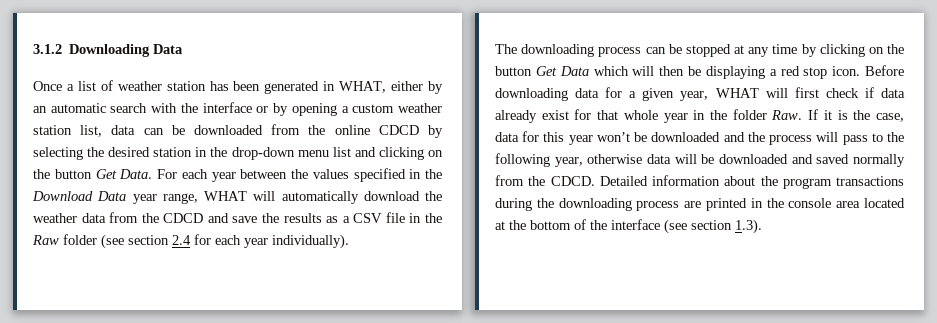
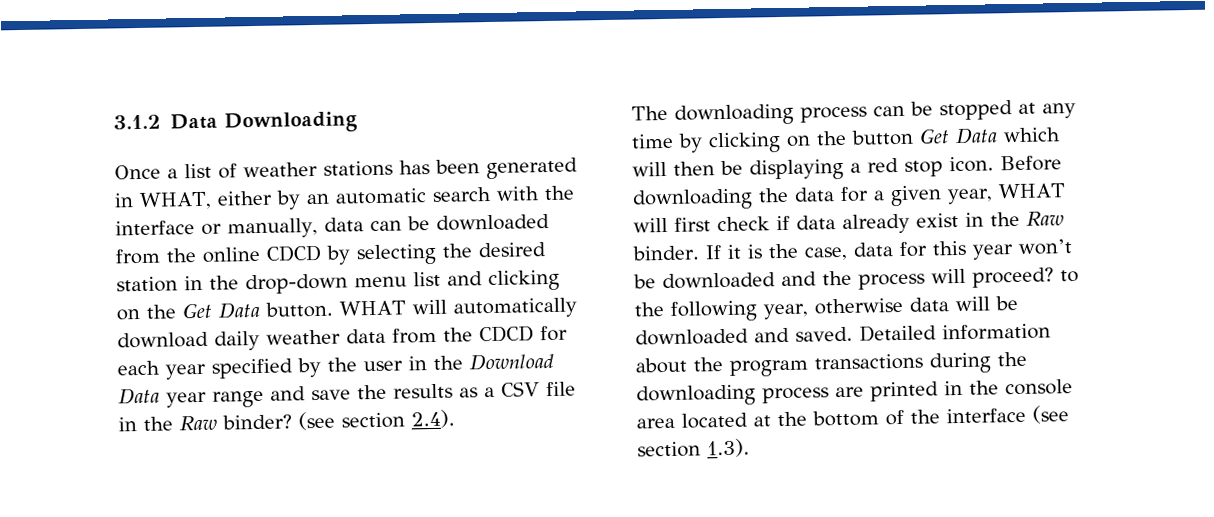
- 3.1.2 Downloading Data
+ 3.1.2 Data Downloading
- Once a list of weather station has been generated in WHAT, either by an automatic search with the interface or by opening a custom weather station list, data can be downloaded from the online CDCD by selecting the desired station in the drop-down menu list and clicking on the button Get Data. For each year between the values specified in the Download Data year range, WHAT will automatically download the weather data from the CDCD and save the results as a CSV file in the Raw folder (see section 2.4 for each year individually).
+ Once a list of weather stations has been generated in WHAT, either by an automatic search with the interface or manually, data can be downloaded from the online CDCD by selecting the desired station in the drop-down menu list and clicking on the Get Data button. WHAT will automatically download daily weather data from the CDCD for each year specified by the user in the Download Data year range and save the results as a CSV file in the Raw binder? (see section 2.4).
- Before downloading data for a given year, WHAT will first check if data already exist for that whole year in the folder Raw. If it is the case, data for this year won’t be downloaded and the process will pass to the following year, otherwise data will be downloaded and saved normally from the CDCD.
+ Before downloading the data for a given year, WHAT will first check if data already exist in the Raw binder. If it is the case, data for this year won’t be downloaded and the process will proceed? to the following year, otherwise data will be downloaded and saved.

